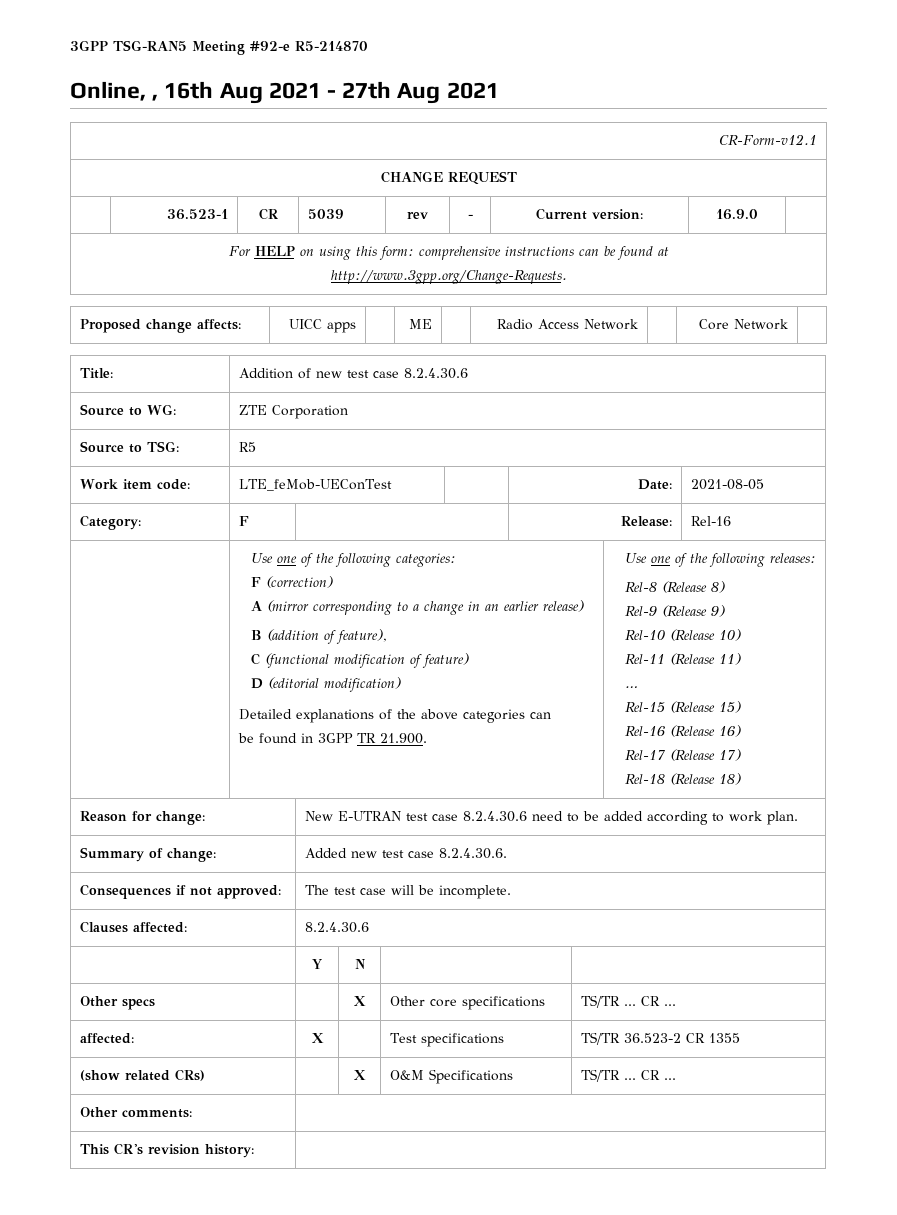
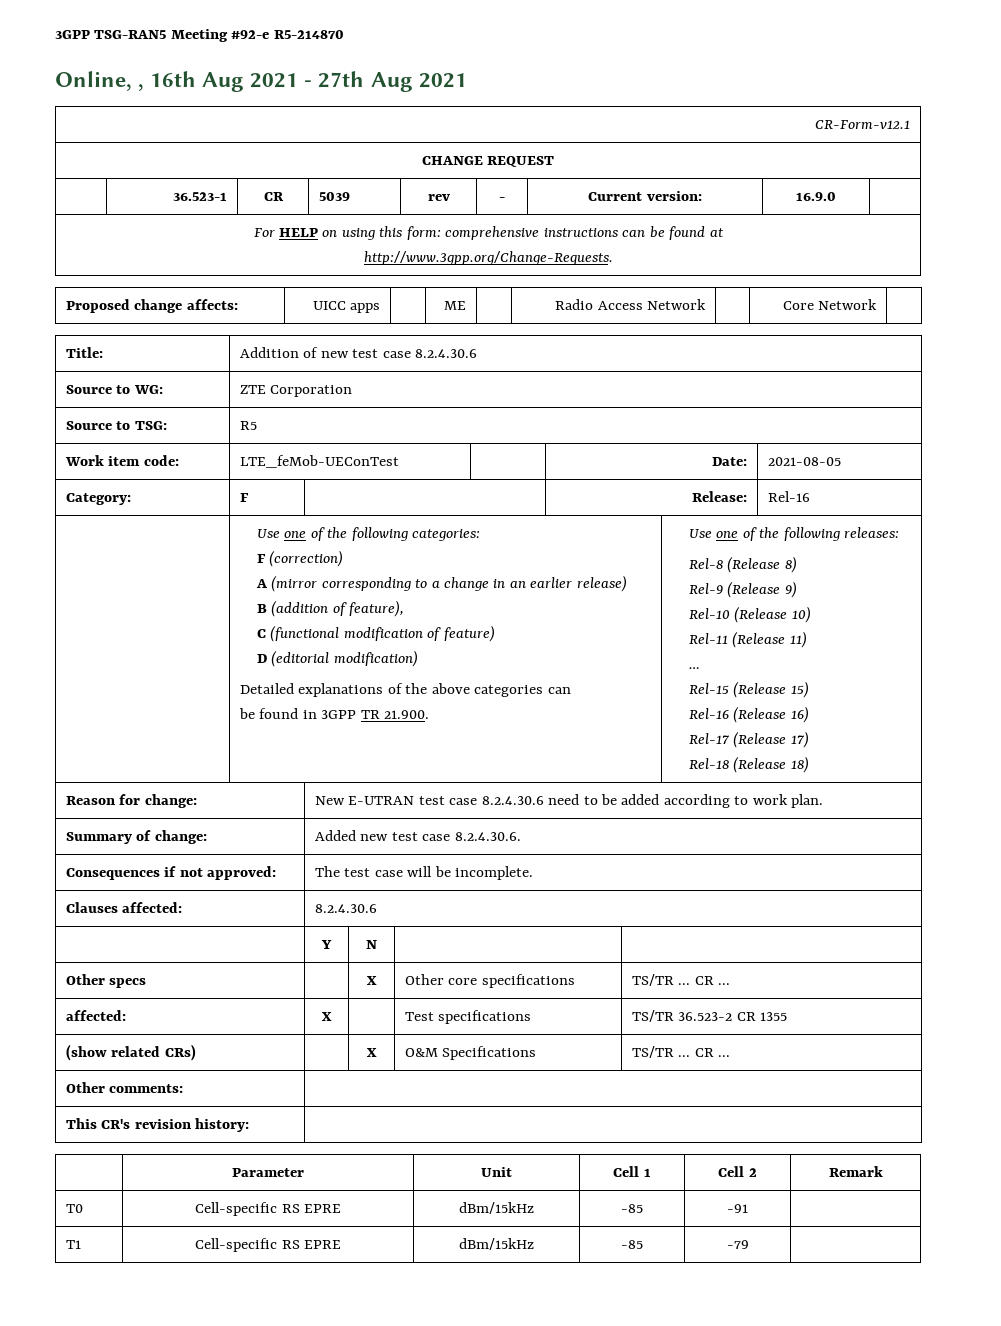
+ | Parameter | Unit | Cell 1 | Cell 2 | Remark
+ T0 | Cell-specific RS EPRE | dBm/15kHz | -85 | -91 |
+ T1 | Cell-specific RS EPRE | dBm/15kHz | -85 | -79 |

